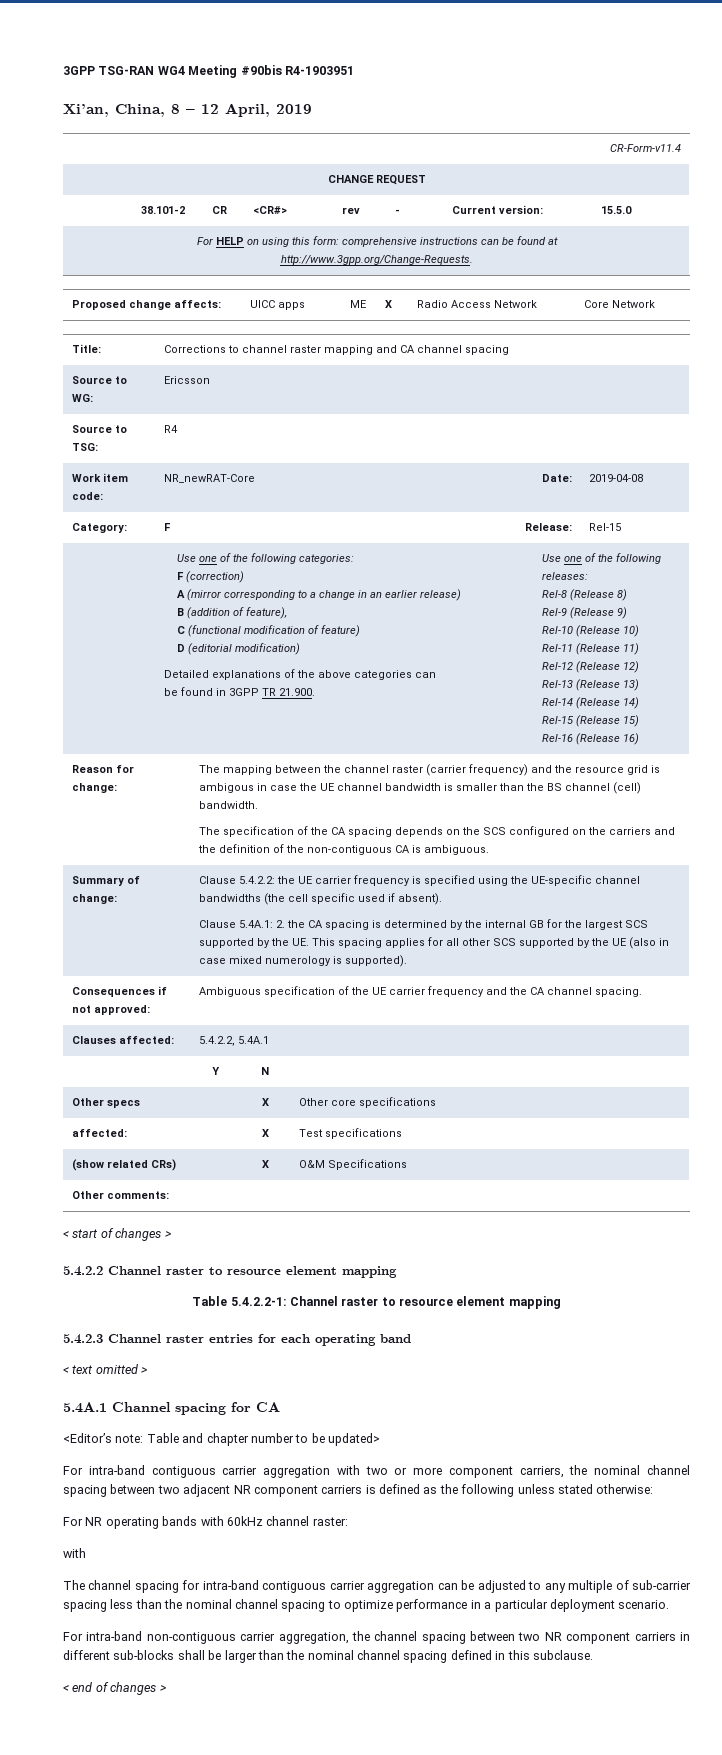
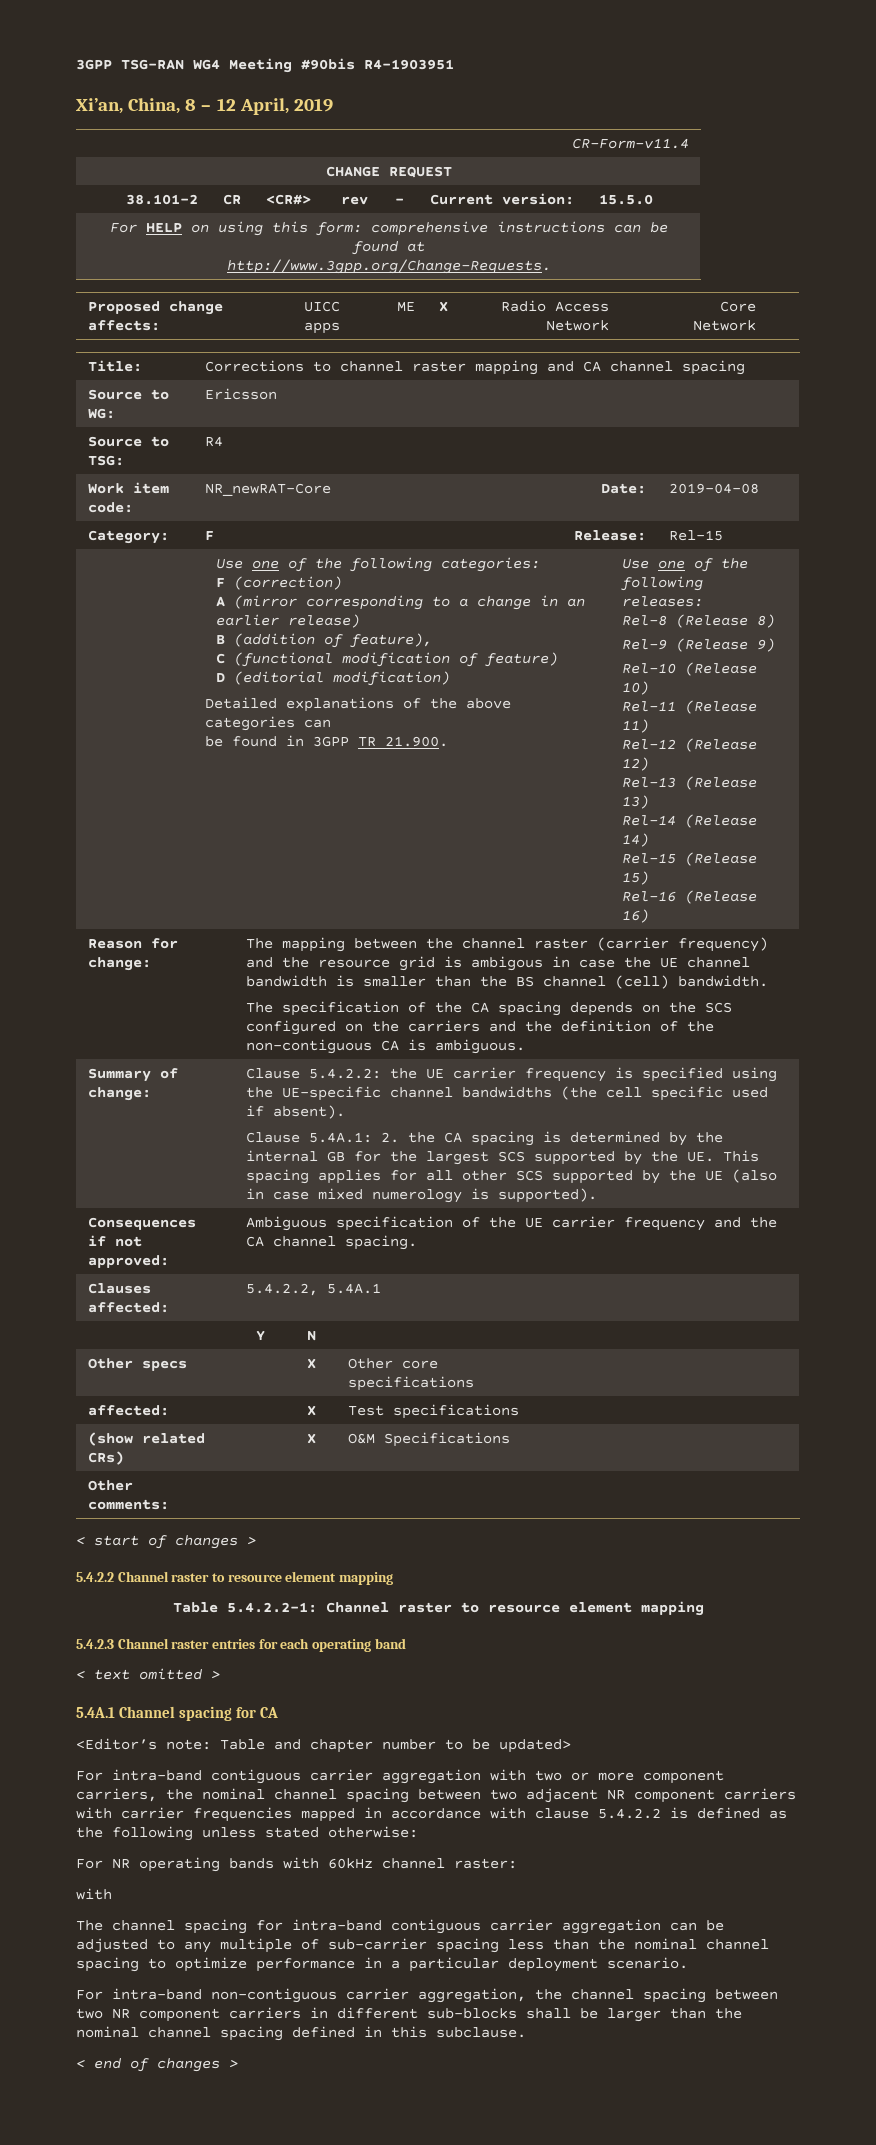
- For intra-band contiguous carrier aggregation with two or more component carriers, the nominal channel spacing between two adjacent NR component carriers is defined as the following unless stated otherwise:
+ For intra-band contiguous carrier aggregation with two or more component carriers, the nominal channel spacing between two adjacent NR component carriers with carrier frequencies mapped in accordance with clause 5.4.2.2 is defined as the following unless stated otherwise:

